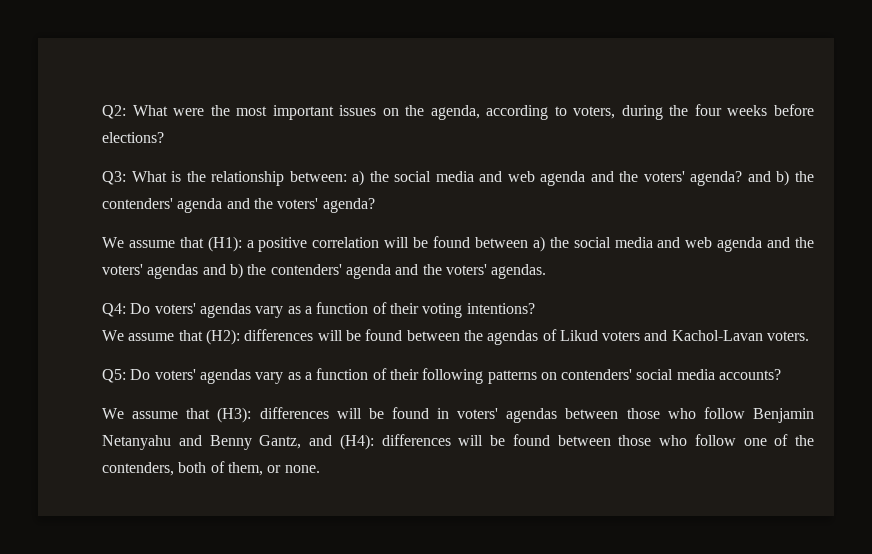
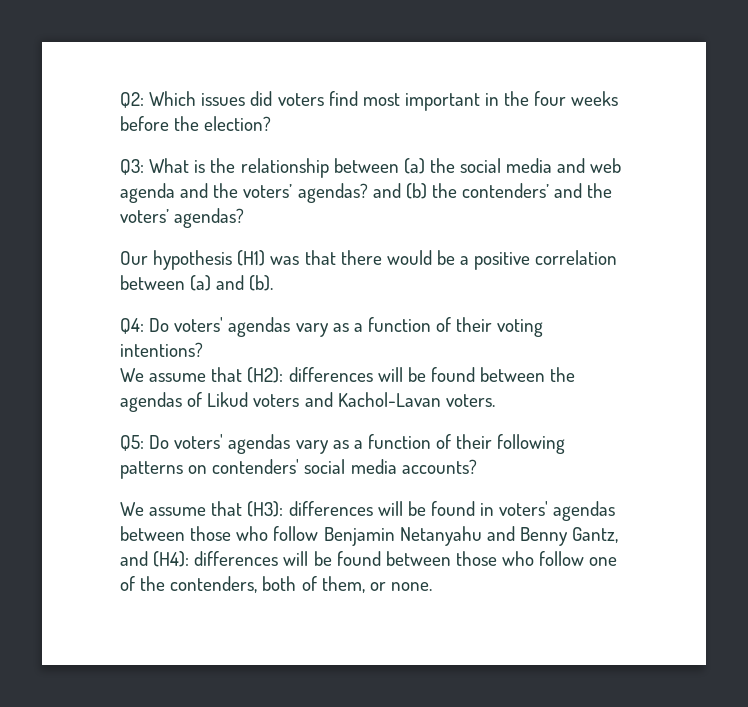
- Q2: What were the most important issues on the agenda, according to voters, during the four weeks before elections?
+ Q2: Which issues did voters find most important in the four weeks before the election?
- Q3: What is the relationship between: a) the social media and web agenda and the voters' agenda? and b) the contenders' agenda and the voters' agenda?
- We assume that (H1): a positive correlation will be found between a) the social media and web agenda and the voters' agendas and b) the contenders' agenda and the voters' agendas.
+ Q3: What is the relationship between (a) the social media and web agenda and the voters’ agendas? and (b) the contenders’ and the voters’ agendas?
+ Our hypothesis (H1) was that there would be a positive correlation between (a) and (b).

